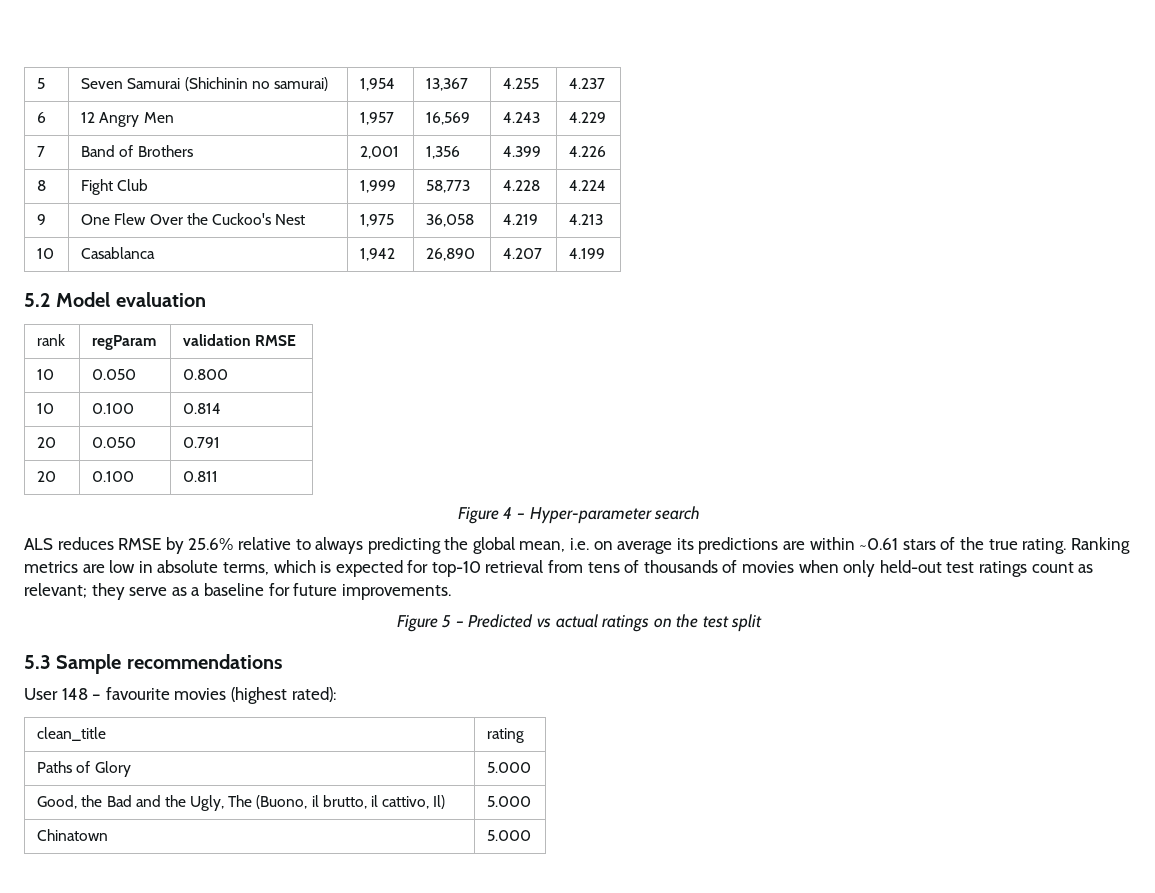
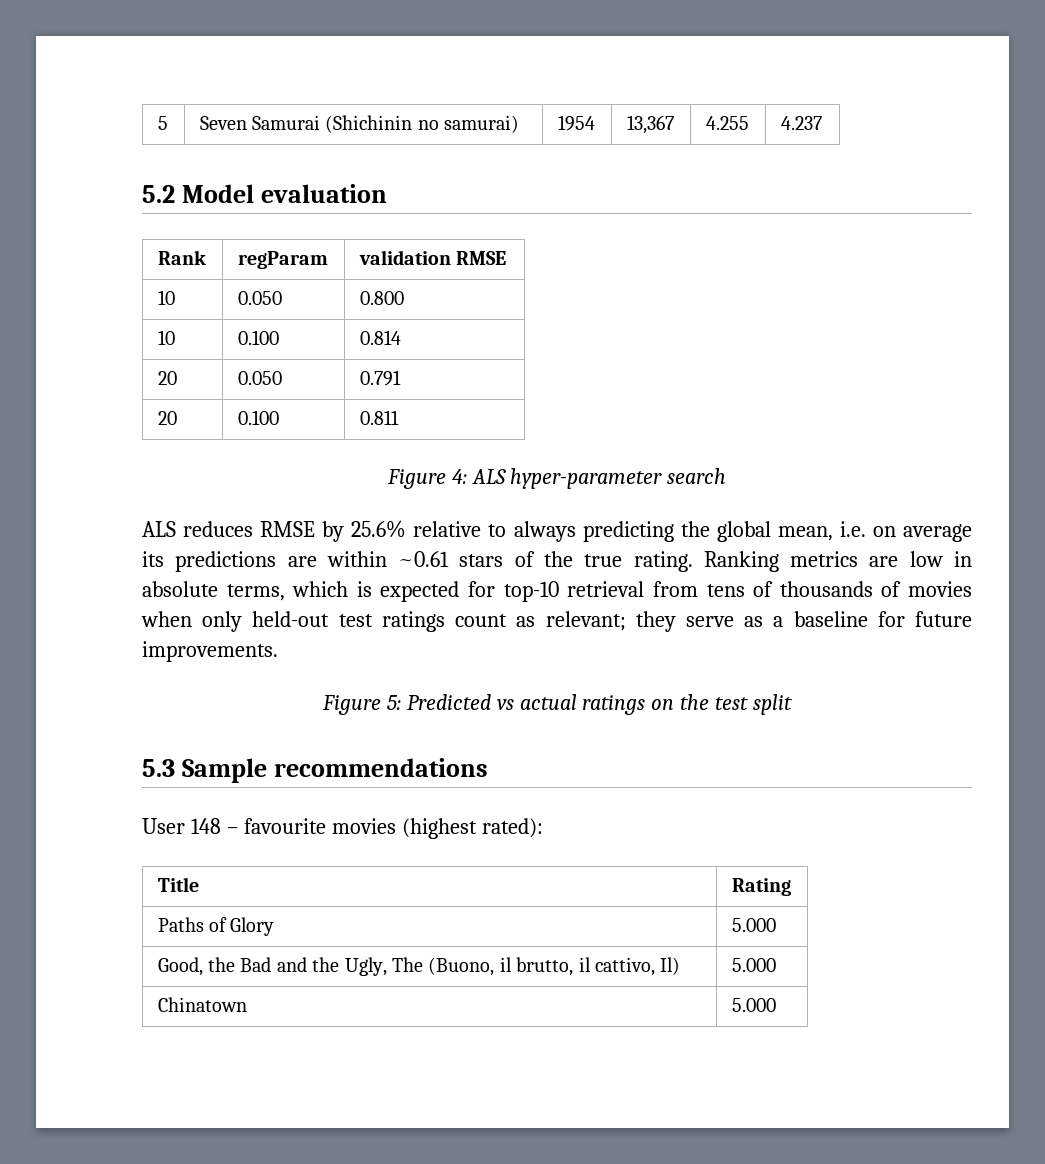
- 5 | Seven Samurai (Shichinin no samurai) | 1,954 | 13,367 | 4.255 | 4.237
+ 5 | Seven Samurai (Shichinin no samurai) | 1954 | 13,367 | 4.255 | 4.237
- 6 | 12 Angry Men | 1,957 | 16,569 | 4.243 | 4.229
- 7 | Band of Brothers | 2,001 | 1,356 | 4.399 | 4.226
- 8 | Fight Club | 1,999 | 58,773 | 4.228 | 4.224
- 9 | One Flew Over the Cuckoo's Nest | 1,975 | 36,058 | 4.219 | 4.213
- 10 | Casablanca | 1,942 | 26,890 | 4.207 | 4.199
- rank | regParam | validation RMSE
+ Rank | regParam | validation RMSE
- Figure 4 – Hyper-parameter search
+ Figure 4: ALS hyper-parameter search
- Figure 5 – Predicted vs actual ratings on the test split
+ Figure 5: Predicted vs actual ratings on the test split
- clean_title | rating
+ Title | Rating

